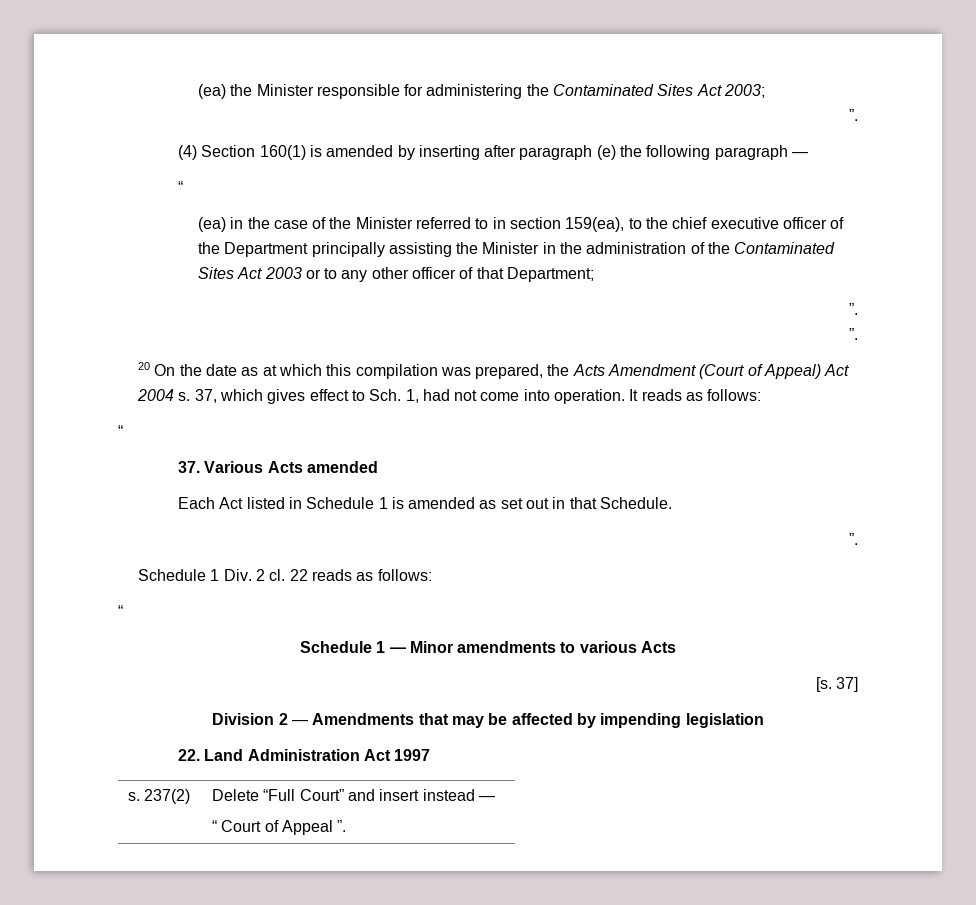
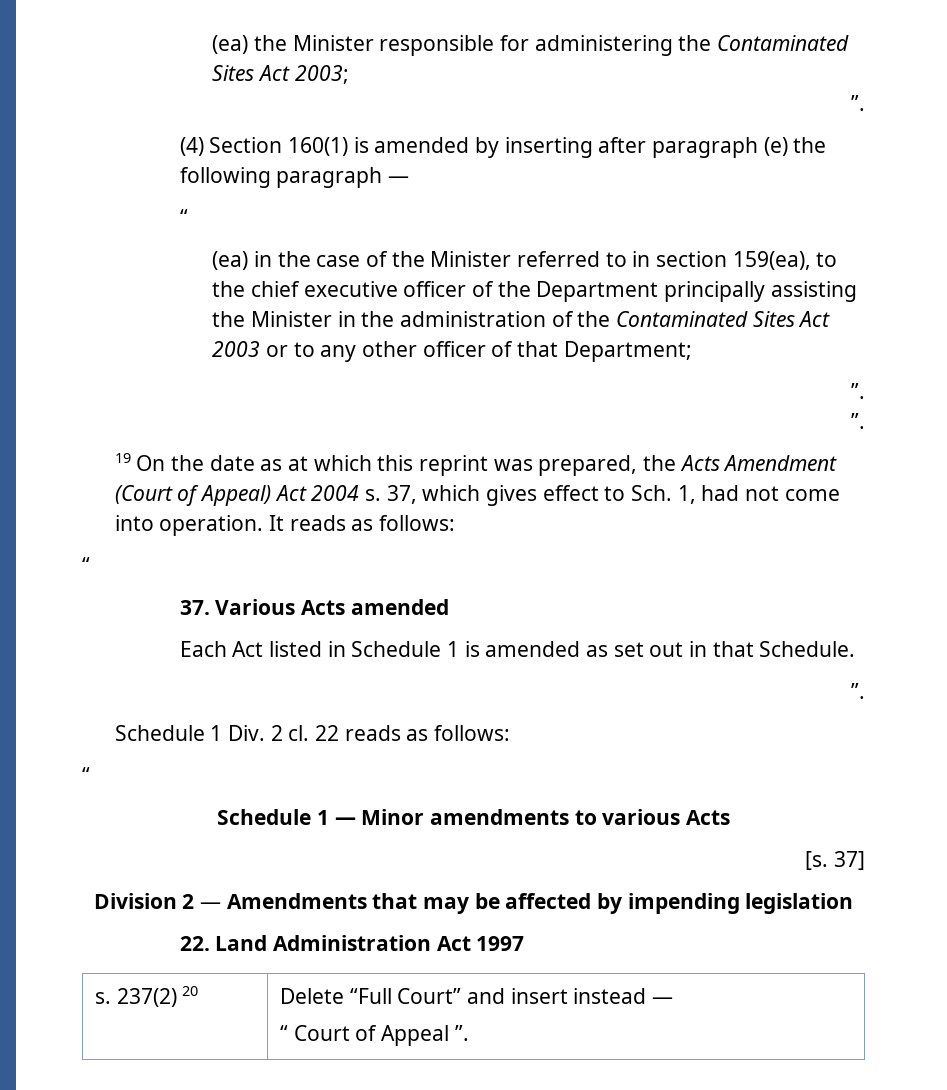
- 20 On the date as at which this compilation was prepared, the Acts Amendment (Court of Appeal) Act 2004 s.
+ 19 On the date as at which this reprint was prepared, the Acts Amendment (Court of Appeal) Act 2004 s.
- s. 237(2) | Delete “Full Court” and insert instead —
+ s. 237(2) 20 | Delete “Full Court” and insert instead —

